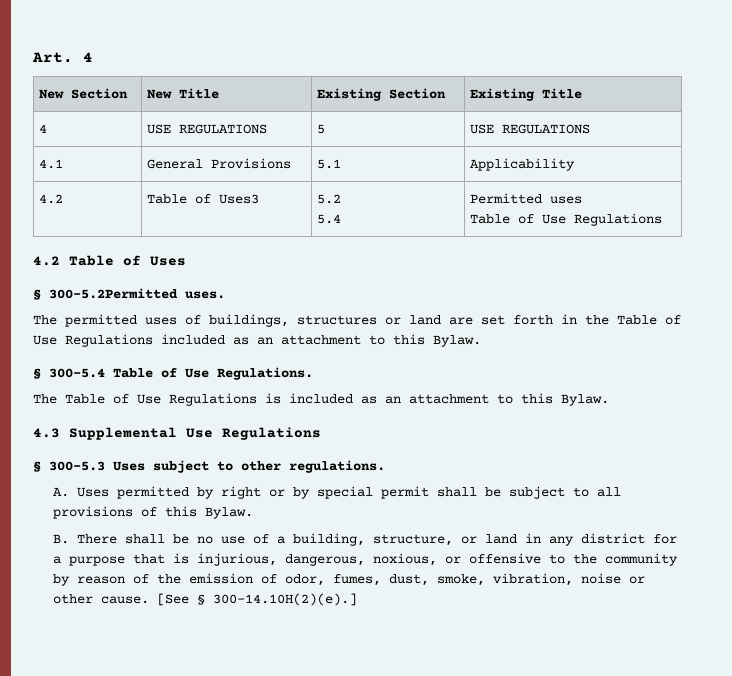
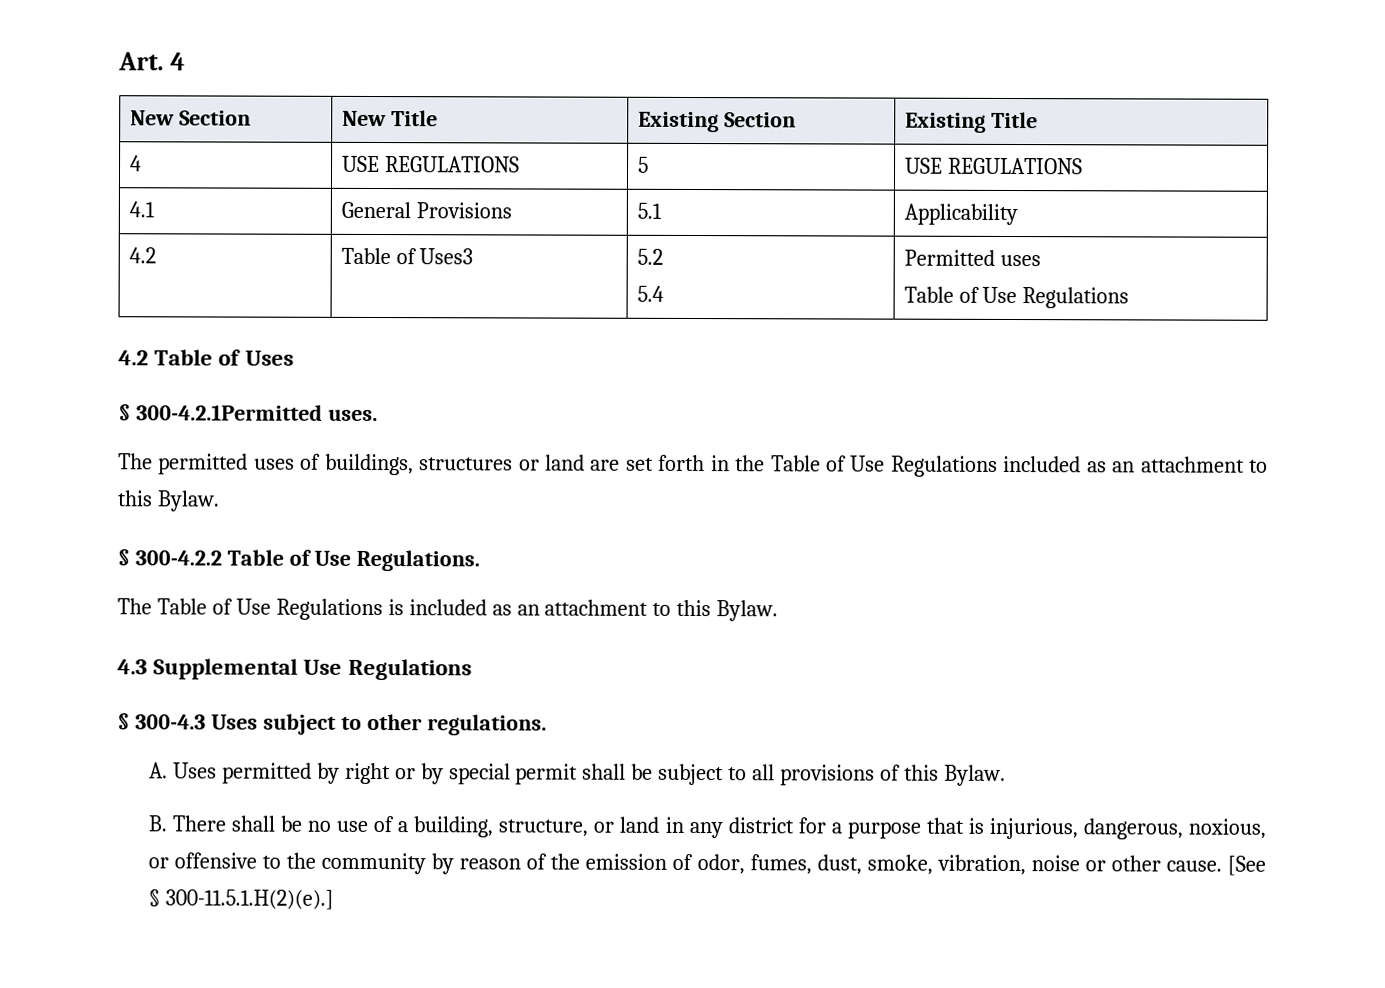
- § 300-5.2Permitted uses.
+ § 300-4.2.1Permitted uses.
- § 300-5.4 Table of Use Regulations.
+ § 300-4.2.2 Table of Use Regulations.
- § 300-5.3 Uses subject to other regulations.
+ § 300-4.3 Uses subject to other regulations.
- [See § 300-14.10H(2)(e).]
+ [See § 300-11.5.1.H(2)(e).]

